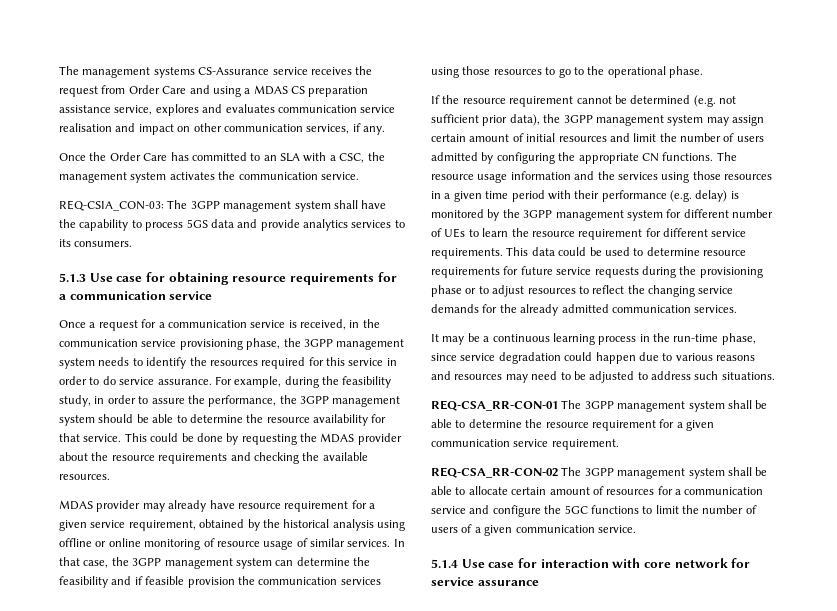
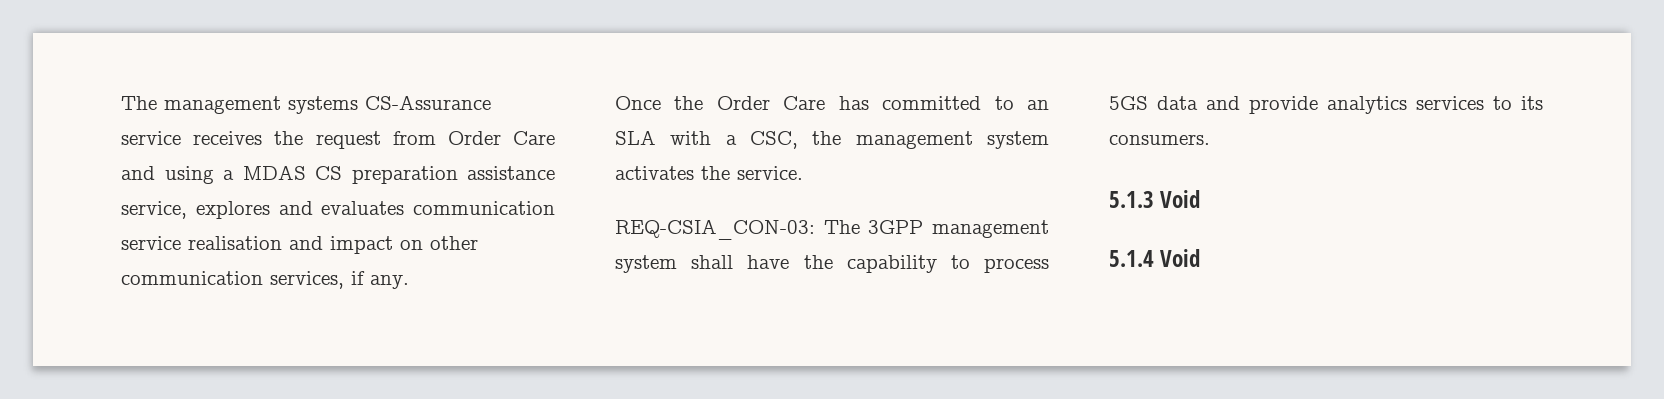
- Once the Order Care has committed to an SLA with a CSC, the management system activates the communication service.
+ Once the Order Care has committed to an SLA with a CSC, the management system activates the service.
- 5.1.3 Use case for obtaining resource requirements for a communication service
- Once a request for a communication service is received, in the communication service provisioning phase, the 3GPP management system needs to identify the resources required for this service in order to do service assurance. For example, during the feasibility study, in order to assure the performance, the 3GPP management system should be able to determine the resource availability for that service. This could be done by requesting the MDAS provider about the resource requirements and checking the available resources.
- MDAS provider may already have resource requirement for a given service requirement, obtained by the historical analysis using offline or online monitoring of resource usage of similar services. In that case, the 3GPP management system can determine the feasibility and if feasible provision the communication services using those resources to go to the operational phase.
- If the resource requirement cannot be determined (e.g. not sufficient prior data), the 3GPP management system may assign certain amount of initial resources and limit the number of users admitted by configuring the appropriate CN functions. The resource usage information and the services using those resources in a given time period with their performance (e.g. delay) is monitored by the 3GPP management system for different number of UEs to learn the resource requirement for different service requirements. This data could be used to determine resource requirements for future service requests during the provisioning phase or to adjust resources to reflect the changing service demands for the already admitted communication services.
- It may be a continuous learning process in the run-time phase, since service degradation could happen due to various reasons and resources may need to be adjusted to address such situations.
- REQ-CSA_RR-CON-01 The 3GPP management system shall be able to determine the resource requirement for a given communication service requirement.
- REQ-CSA_RR-CON-02 The 3GPP management system shall be able to allocate certain amount of resources for a communication service and configure the 5GC functions to limit the number of users of a given communication service.
- 5.1.4 Use case for interaction with core network for service assurance
+ 5.1.3 Void
+ 5.1.4 Void

